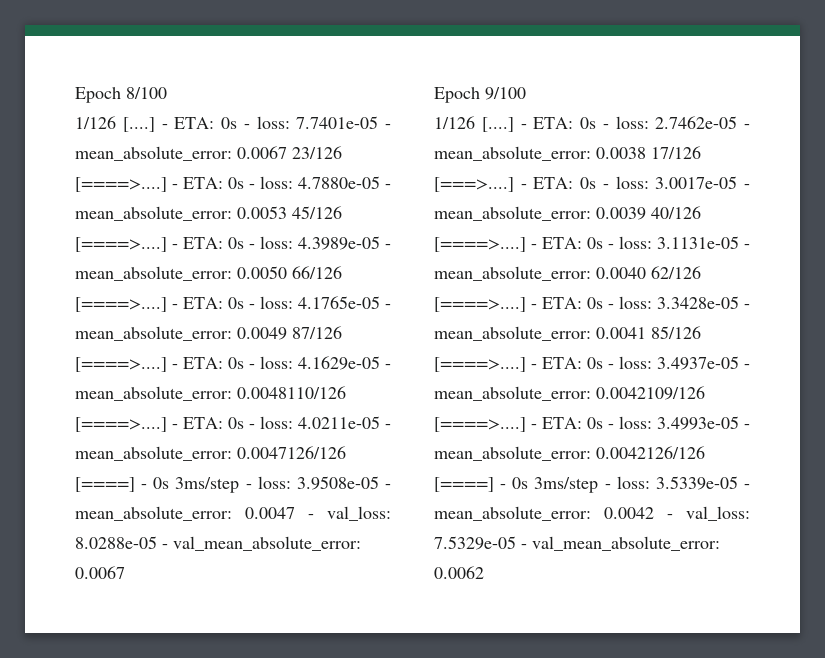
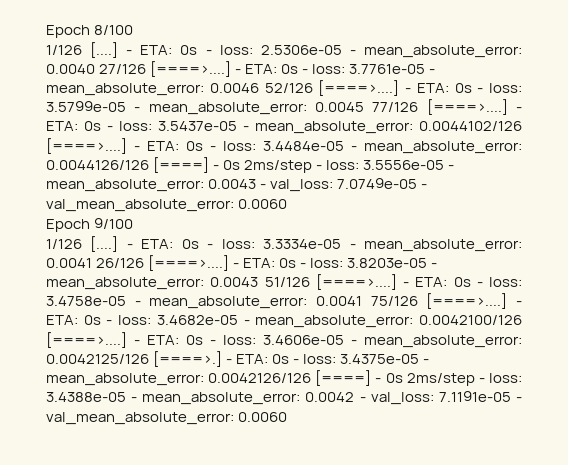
- - ETA: 0s - loss: 7.7401e-05 - mean_absolute_error: 0.0067 23/126 [====>....] - ETA: 0s - loss: 4.7880e-05 - mean_absolute_error: 0.0053 45/126 [====>....] - ETA: 0s - loss: 4.3989e-05 - mean_absolute_error: 0.0050 66/126 [====>....] - ETA: 0s - loss: 4.1765e-05 - mean_absolute_error: 0.0049 87/126 [====>....] - ETA: 0s - loss: 4.1629e-05 - mean_absolute_error: 0.0048110/126 [====>....] - ETA: 0s - loss: 4.0211e-05 - mean_absolute_error: 0.0047126/126 [====] - 0s 3ms/step - loss: 3.9508e-05 - mean_absolute_error: 0.0047 - val_loss: 8.0288e-05 - val_mean_absolute_error: 0.0067
+ - ETA: 0s - loss: 2.5306e-05 - mean_absolute_error: 0.0040 27/126 [====>....] - ETA: 0s - loss: 3.7761e-05 - mean_absolute_error: 0.0046 52/126 [====>....] - ETA: 0s - loss: 3.5799e-05 - mean_absolute_error: 0.0045 77/126 [====>....] - ETA: 0s - loss: 3.5437e-05 - mean_absolute_error: 0.0044102/126 [====>....] - ETA: 0s - loss: 3.4484e-05 - mean_absolute_error: 0.0044126/126 [====] - 0s 2ms/step - loss: 3.5556e-05 - mean_absolute_error: 0.0043 - val_loss: 7.0749e-05 - val_mean_absolute_error: 0.0060
- - ETA: 0s - loss: 2.7462e-05 - mean_absolute_error: 0.0038 17/126 [===>....] - ETA: 0s - loss: 3.0017e-05 - mean_absolute_error: 0.0039 40/126 [====>....] - ETA: 0s - loss: 3.1131e-05 - mean_absolute_error: 0.0040 62/126 [====>....] - ETA: 0s - loss: 3.3428e-05 - mean_absolute_error: 0.0041 85/126 [====>....] - ETA: 0s - loss: 3.4937e-05 - mean_absolute_error: 0.0042109/126 [====>....] - ETA: 0s - loss: 3.4993e-05 - mean_absolute_error: 0.0042126/126 [====] - 0s 3ms/step - loss: 3.5339e-05 - mean_absolute_error: 0.0042 - val_loss: 7.5329e-05 - val_mean_absolute_error: 0.0062
+ - ETA: 0s - loss: 3.3334e-05 - mean_absolute_error: 0.0041 26/126 [====>....] - ETA: 0s - loss: 3.8203e-05 - mean_absolute_error: 0.0043 51/126 [====>....] - ETA: 0s - loss: 3.4758e-05 - mean_absolute_error: 0.0041 75/126 [====>....] - ETA: 0s - loss: 3.4682e-05 - mean_absolute_error: 0.0042100/126 [====>....] - ETA: 0s - loss: 3.4606e-05 - mean_absolute_error: 0.0042125/126 [====>.] - ETA: 0s - loss: 3.4375e-05 - mean_absolute_error: 0.0042126/126 [====] - 0s 2ms/step - loss: 3.4388e-05 - mean_absolute_error: 0.0042 - val_loss: 7.1191e-05 - val_mean_absolute_error: 0.0060

